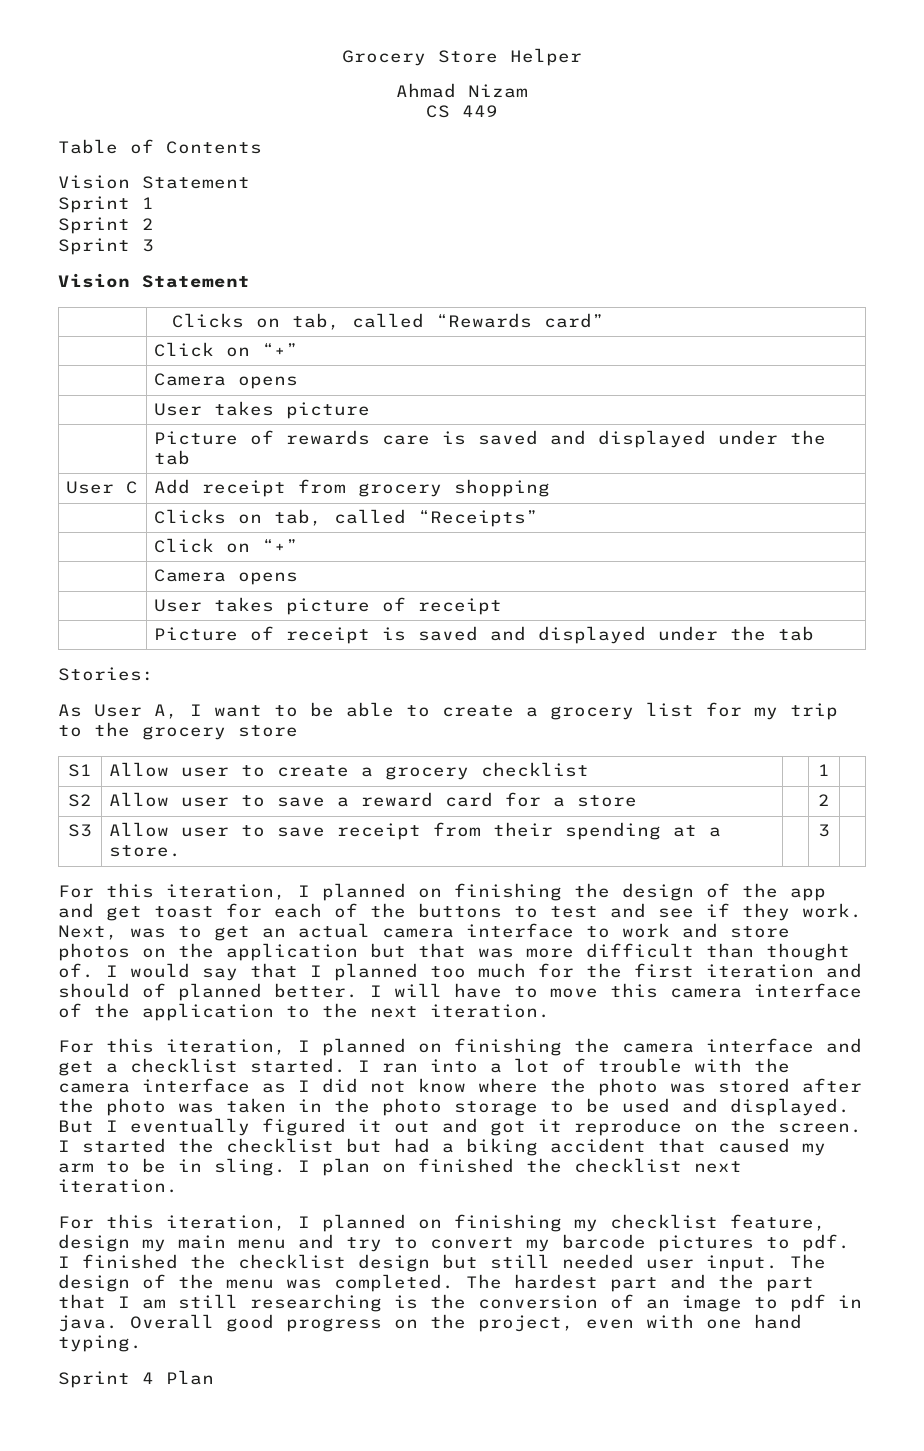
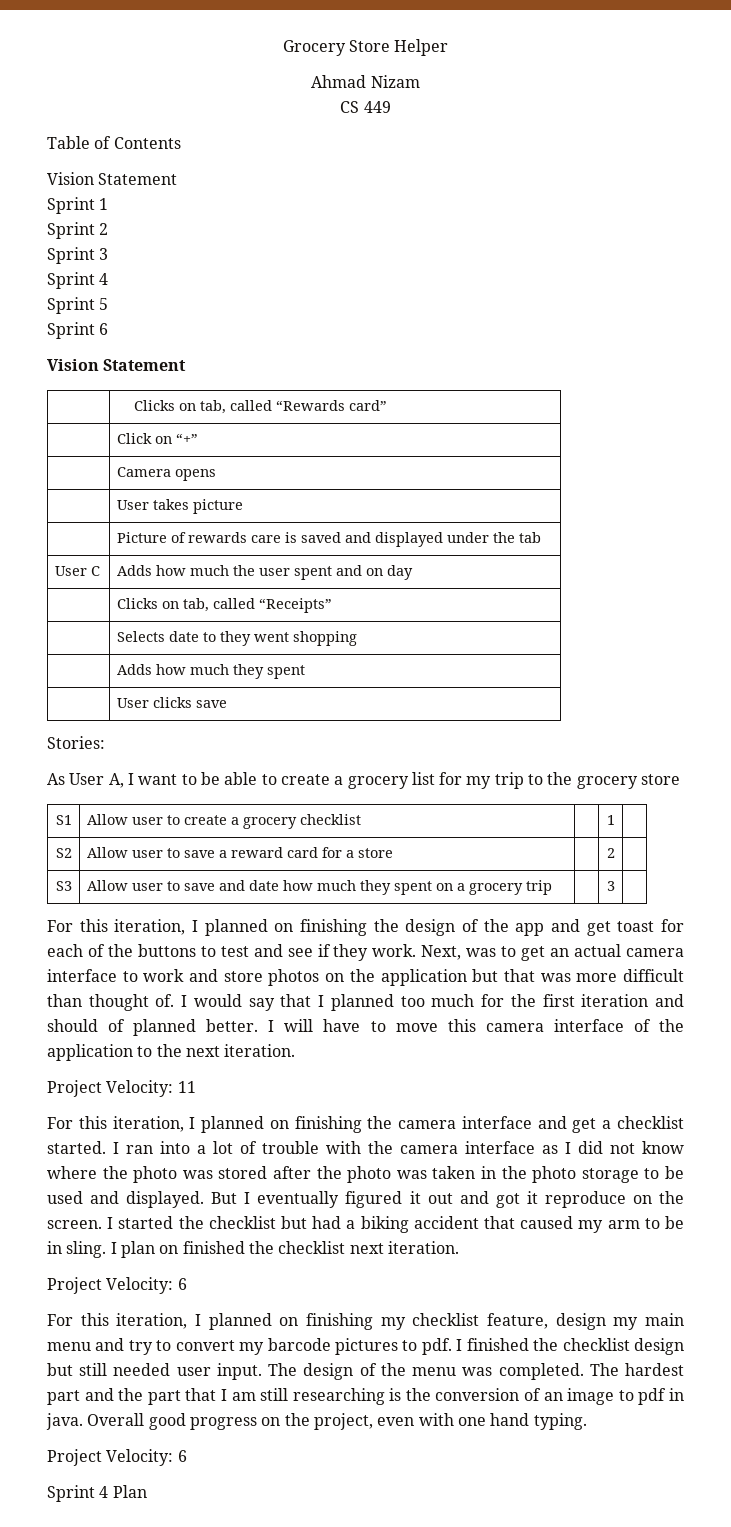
  Sprint 3
+ Sprint 4
+ Sprint 5
+ Sprint 6
- User C | Add receipt from grocery shopping
+ User C | Adds how much the user spent and on day
  | Clicks on tab, called “Receipts”
- | Click on “+”
- | Camera opens
- | User takes picture of receipt
- | Picture of receipt is saved and displayed under the tab
+ | Selects date to they went shopping
+ | Adds how much they spent
+ | User clicks save
- S3 | Allow user to save receipt from their spending at a store. | | 3 |
+ S3 | Allow user to save and date how much they spent on a grocery trip | | 3 |
+ Project Velocity: 11
  I plan on finished the checklist next iteration.
+ Project Velocity: 6
  Overall good progress on the project, even with one hand typing.
+ Project Velocity: 6

